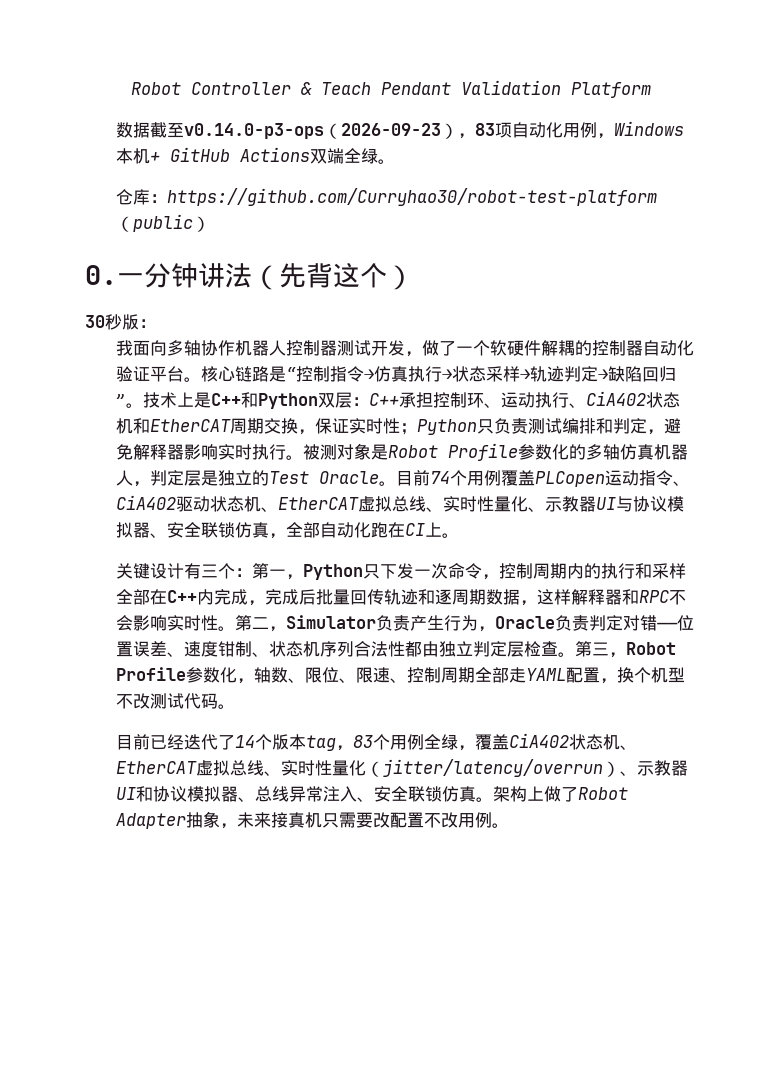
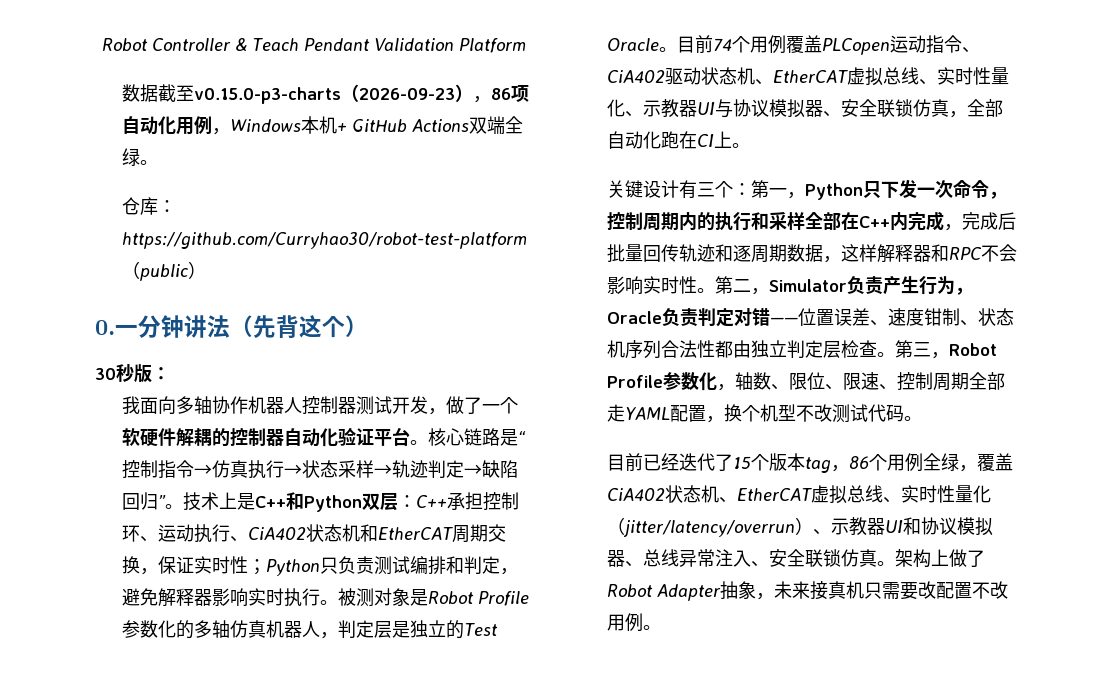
- 数据截至v0.14.0-p3-ops（2026-09-23），83项自动化用例，Windows本机+ GitHub Actions双端全绿。
+ 数据截至v0.15.0-p3-charts（2026-09-23），86项自动化用例，Windows本机+ GitHub Actions双端全绿。
- 目前已经迭代了14个版本tag，83个用例全绿，覆盖CiA402状态机、EtherCAT虚拟总线、实时性量化（jitter/latency/overrun）、示教器UI和协议模拟器、总线异常注入、安全联锁仿真。
+ 目前已经迭代了15个版本tag，86个用例全绿，覆盖CiA402状态机、EtherCAT虚拟总线、实时性量化（jitter/latency/overrun）、示教器UI和协议模拟器、总线异常注入、安全联锁仿真。

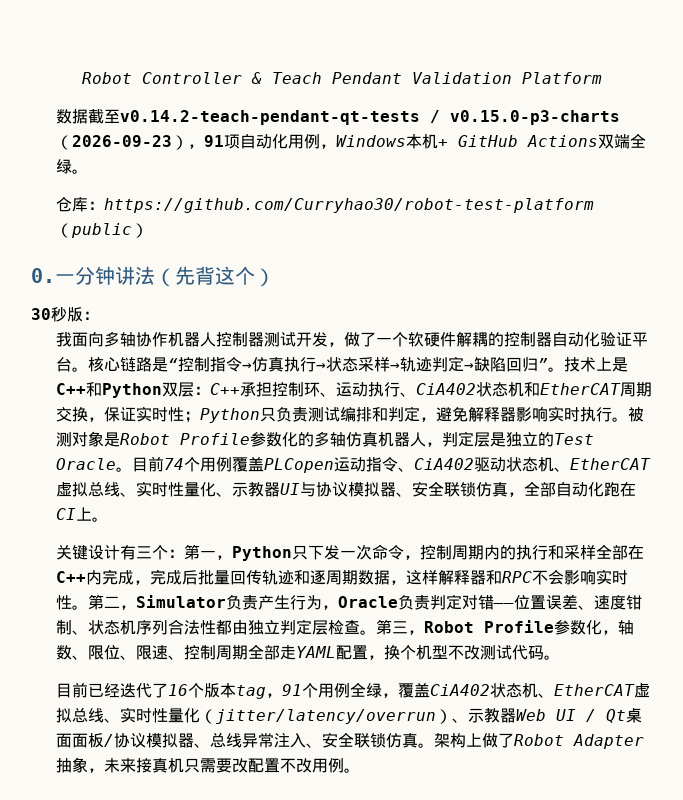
- 数据截至v0.15.0-p3-charts（2026-09-23），86项自动化用例，Windows本机+ GitHub Actions双端全绿。
+ 数据截至v0.14.2-teach-pendant-qt-tests / v0.15.0-p3-charts（2026-09-23），91项自动化用例，Windows本机+ GitHub Actions双端全绿。
- 目前已经迭代了15个版本tag，86个用例全绿，覆盖CiA402状态机、EtherCAT虚拟总线、实时性量化（jitter/latency/overrun）、示教器UI和协议模拟器、总线异常注入、安全联锁仿真。
+ 目前已经迭代了16个版本tag，91个用例全绿，覆盖CiA402状态机、EtherCAT虚拟总线、实时性量化（jitter/latency/overrun）、示教器Web UI / Qt桌面面板/协议模拟器、总线异常注入、安全联锁仿真。

